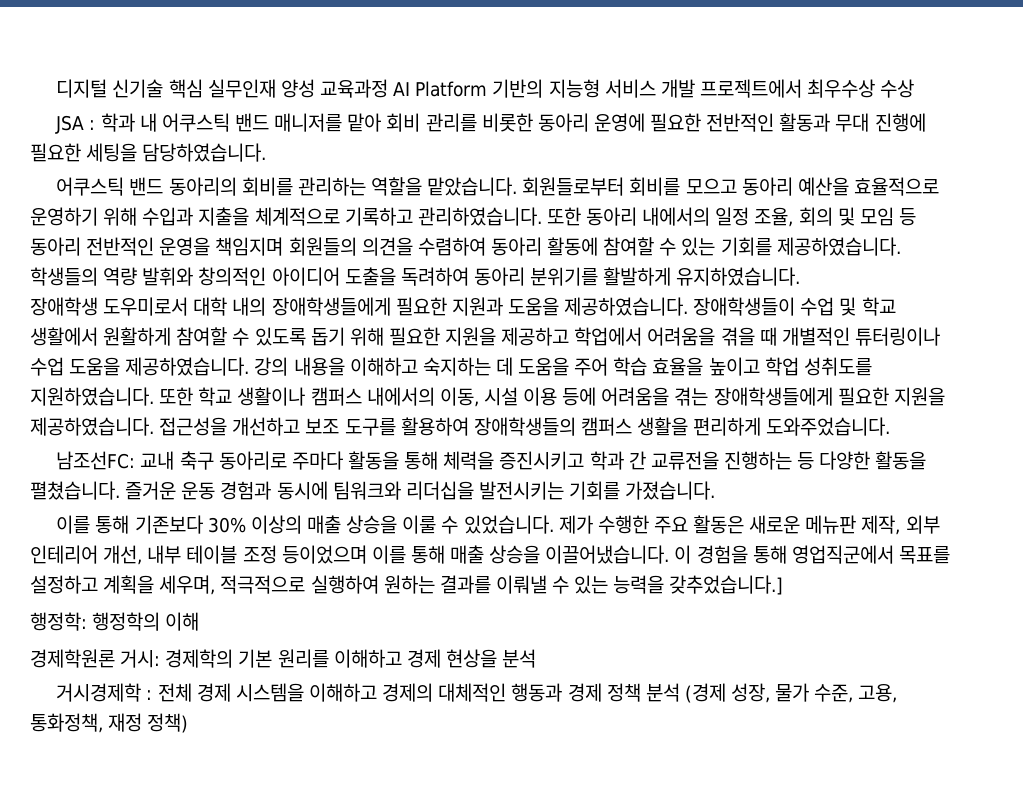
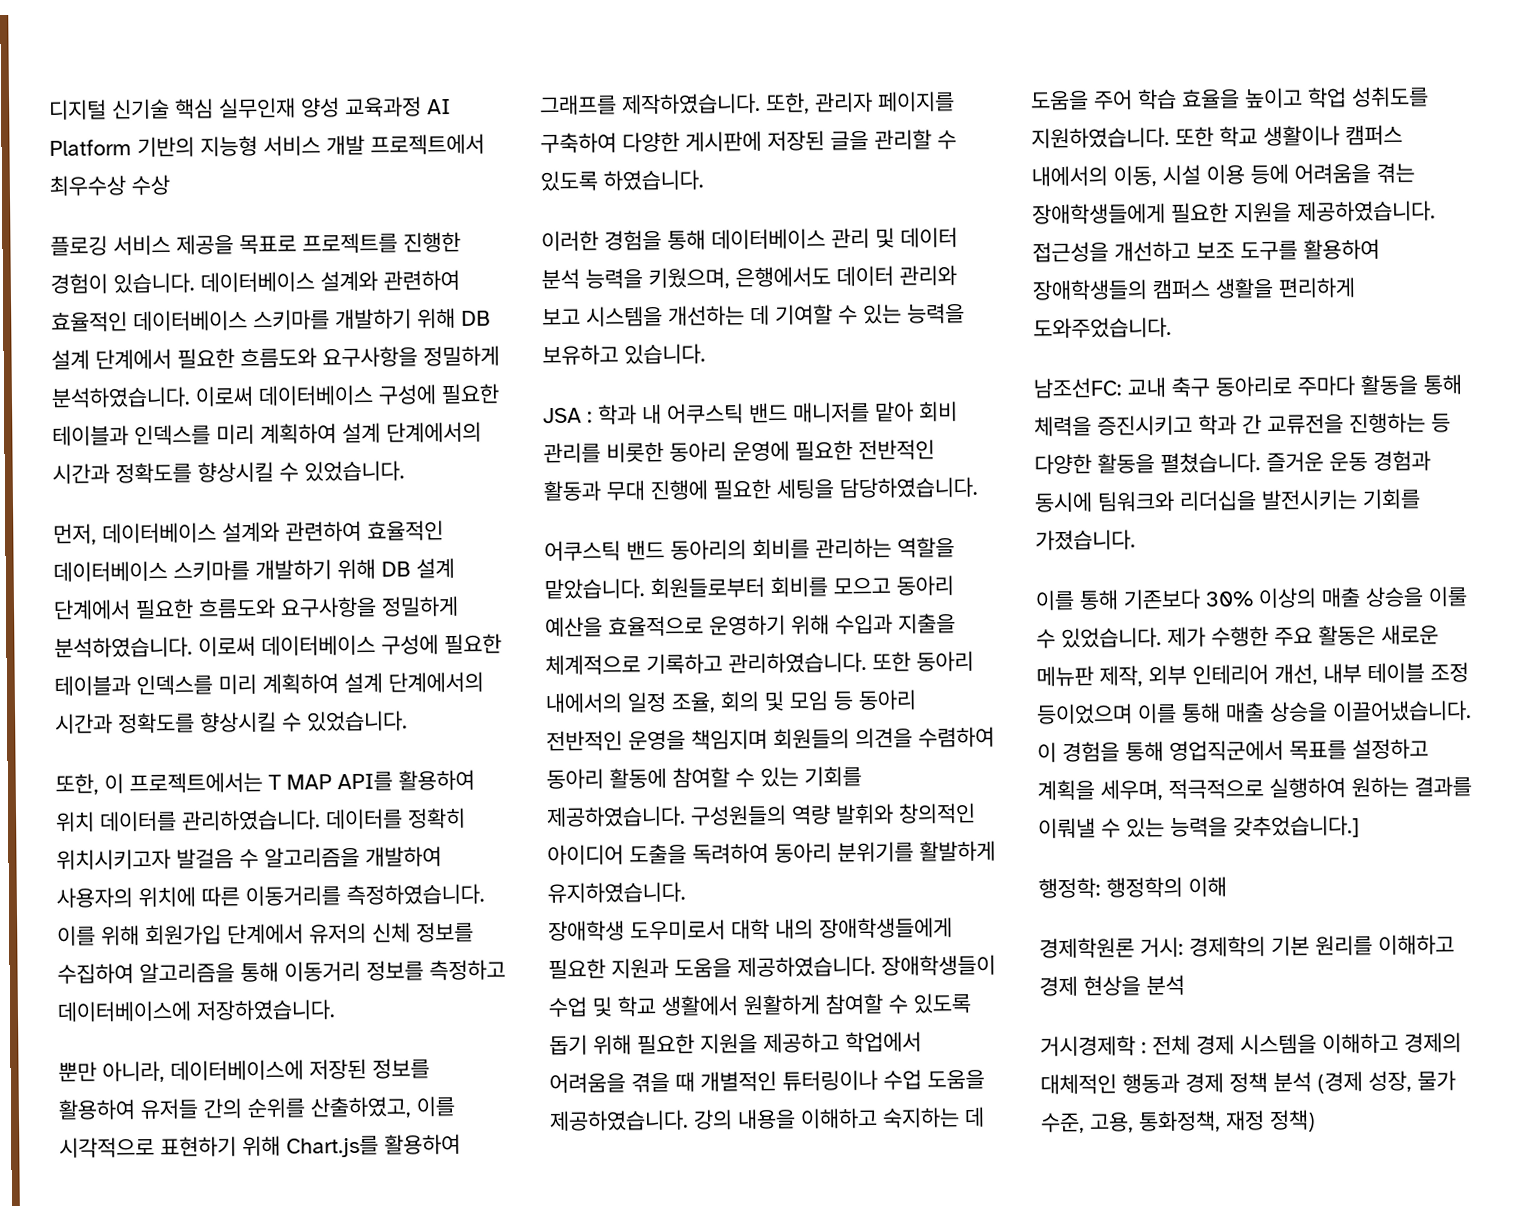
+ 플로깅 서비스 제공을 목표로 프로젝트를 진행한 경험이 있습니다. 데이터베이스 설계와 관련하여 효율적인 데이터베이스 스키마를 개발하기 위해 DB 설계 단계에서 필요한 흐름도와 요구사항을 정밀하게 분석하였습니다. 이로써 데이터베이스 구성에 필요한 테이블과 인덱스를 미리 계획하여 설계 단계에서의 시간과 정확도를 향상시킬 수 있었습니다.
+ 먼저, 데이터베이스 설계와 관련하여 효율적인 데이터베이스 스키마를 개발하기 위해 DB 설계 단계에서 필요한 흐름도와 요구사항을 정밀하게 분석하였습니다. 이로써 데이터베이스 구성에 필요한 테이블과 인덱스를 미리 계획하여 설계 단계에서의 시간과 정확도를 향상시킬 수 있었습니다.
+ 또한, 이 프로젝트에서는 T MAP API를 활용하여 위치 데이터를 관리하였습니다. 데이터를 정확히 위치시키고자 발걸음 수 알고리즘을 개발하여 사용자의 위치에 따른 이동거리를 측정하였습니다. 이를 위해 회원가입 단계에서 유저의 신체 정보를 수집하여 알고리즘을 통해 이동거리 정보를 측정하고 데이터베이스에 저장하였습니다.
+ 뿐만 아니라, 데이터베이스에 저장된 정보를 활용하여 유저들 간의 순위를 산출하였고, 이를 시각적으로 표현하기 위해 Chart.js를 활용하여 그래프를 제작하였습니다. 또한, 관리자 페이지를 구축하여 다양한 게시판에 저장된 글을 관리할 수 있도록 하였습니다.
+ 이러한 경험을 통해 데이터베이스 관리 및 데이터 분석 능력을 키웠으며, 은행에서도 데이터 관리와 보고 시스템을 개선하는 데 기여할 수 있는 능력을 보유하고 있습니다.
- 학생들의 역량 발휘와 창의적인 아이디어 도출을 독려하여 동아리 분위기를 활발하게 유지하였습니다.
+ 구성원들의 역량 발휘와 창의적인 아이디어 도출을 독려하여 동아리 분위기를 활발하게 유지하였습니다.

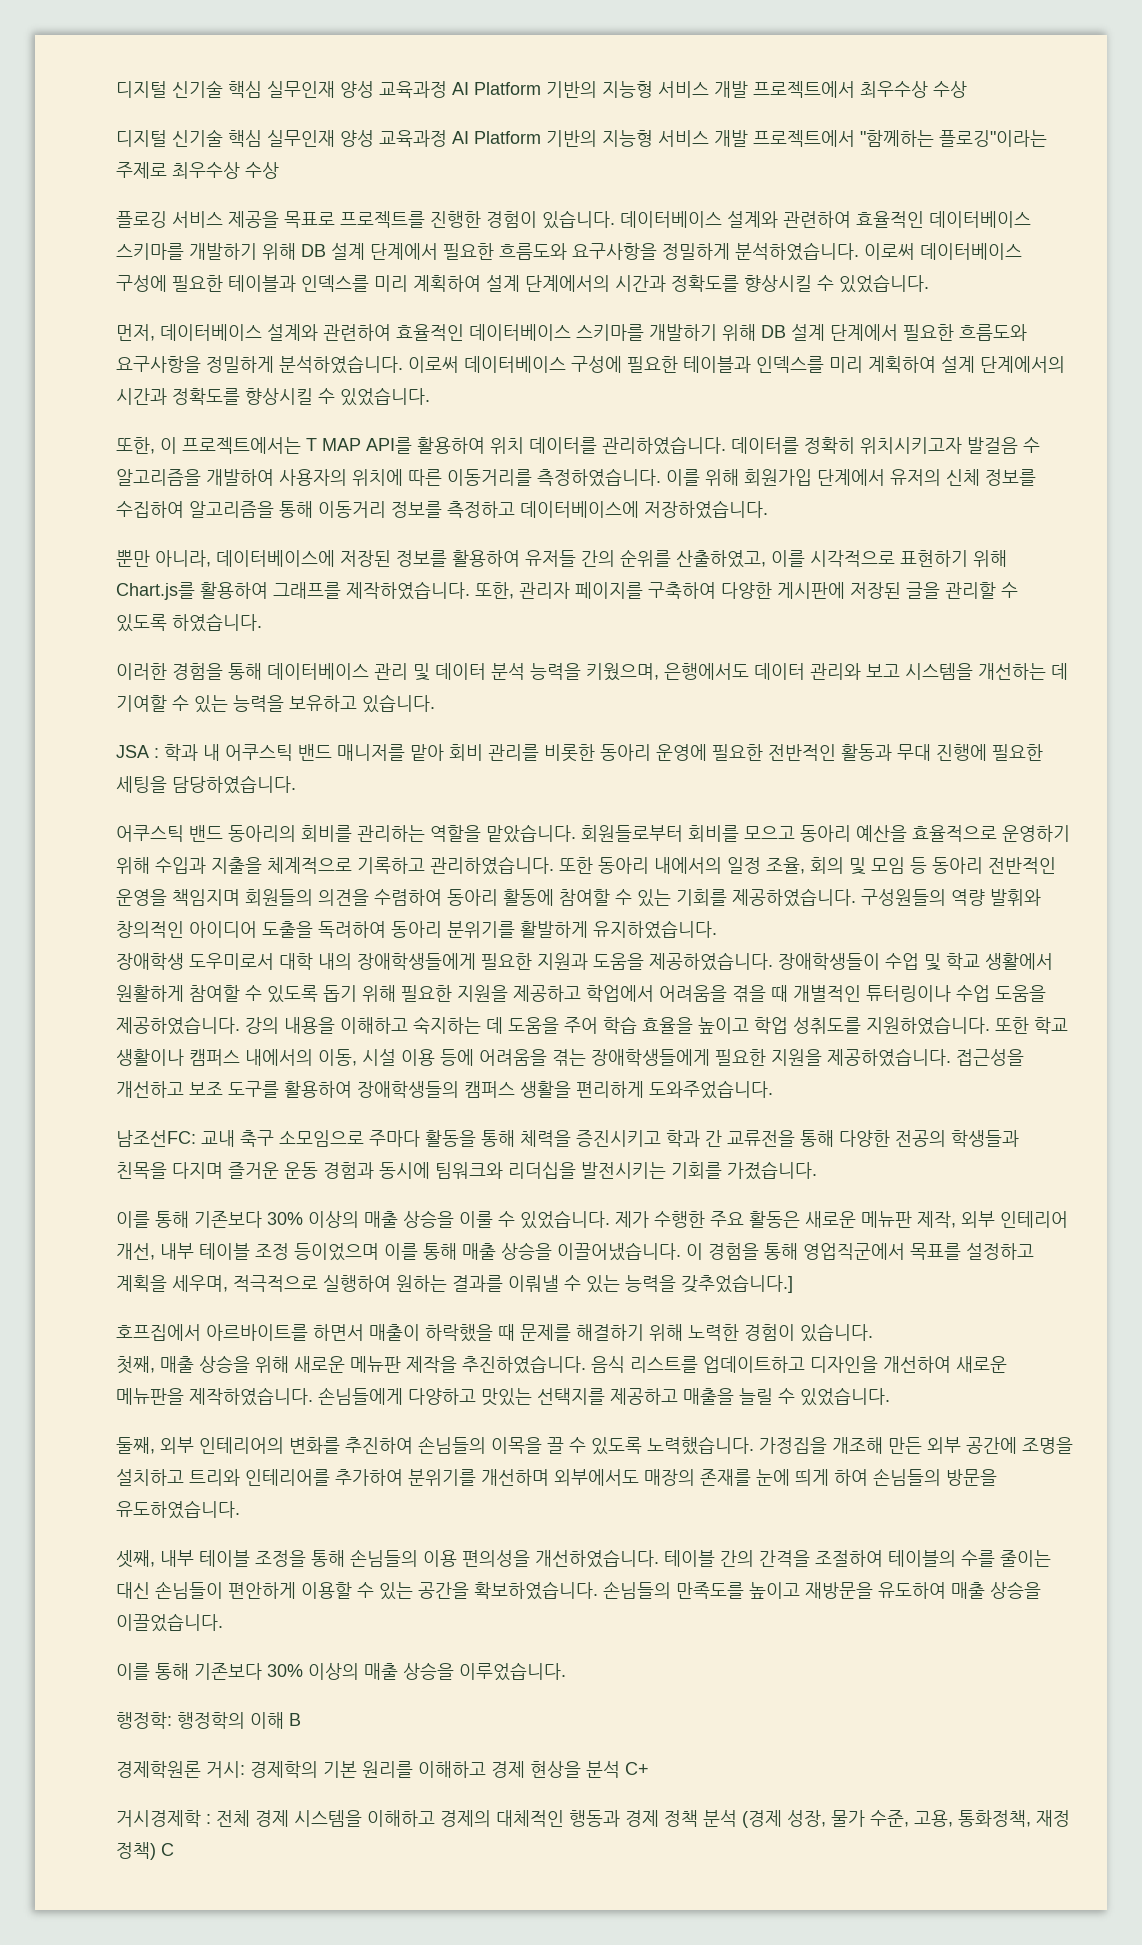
+ 디지털 신기술 핵심 실무인재 양성 교육과정 AI Platform 기반의 지능형 서비스 개발 프로젝트에서 "함께하는 플로깅"이라는 주제로 최우수상 수상
- 남조선FC: 교내 축구 동아리로 주마다 활동을 통해 체력을 증진시키고 학과 간 교류전을 진행하는 등 다양한 활동을 펼쳤습니다. 즐거운 운동 경험과 동시에 팀워크와 리더십을 발전시키는 기회를 가졌습니다.
+ 남조선FC: 교내 축구 소모임으로 주마다 활동을 통해 체력을 증진시키고 학과 간 교류전을 통해 다양한 전공의 학생들과 친목을 다지며 즐거운 운동 경험과 동시에 팀워크와 리더십을 발전시키는 기회를 가졌습니다.
+ 호프집에서 아르바이트를 하면서 매출이 하락했을 때 문제를 해결하기 위해 노력한 경험이 있습니다.
+ 첫째, 매출 상승을 위해 새로운 메뉴판 제작을 추진하였습니다. 음식 리스트를 업데이트하고 디자인을 개선하여 새로운 메뉴판을 제작하였습니다. 손님들에게 다양하고 맛있는 선택지를 제공하고 매출을 늘릴 수 있었습니다.
+ 둘째, 외부 인테리어의 변화를 추진하여 손님들의 이목을 끌 수 있도록 노력했습니다. 가정집을 개조해 만든 외부 공간에 조명을 설치하고 트리와 인테리어를 추가하여 분위기를 개선하며 외부에서도 매장의 존재를 눈에 띄게 하여 손님들의 방문을 유도하였습니다.
+ 셋째, 내부 테이블 조정을 통해 손님들의 이용 편의성을 개선하였습니다. 테이블 간의 간격을 조절하여 테이블의 수를 줄이는 대신 손님들이 편안하게 이용할 수 있는 공간을 확보하였습니다. 손님들의 만족도를 높이고 재방문을 유도하여 매출 상승을 이끌었습니다.
+ 이를 통해 기존보다 30% 이상의 매출 상승을 이루었습니다.
- 행정학: 행정학의 이해
+ 행정학: 행정학의 이해 B
- 경제학원론 거시: 경제학의 기본 원리를 이해하고 경제 현상을 분석
+ 경제학원론 거시: 경제학의 기본 원리를 이해하고 경제 현상을 분석 C+
- 거시경제학 : 전체 경제 시스템을 이해하고 경제의 대체적인 행동과 경제 정책 분석 (경제 성장, 물가 수준, 고용, 통화정책, 재정 정책)
+ 거시경제학 : 전체 경제 시스템을 이해하고 경제의 대체적인 행동과 경제 정책 분석 (경제 성장, 물가 수준, 고용, 통화정책, 재정 정책) C

